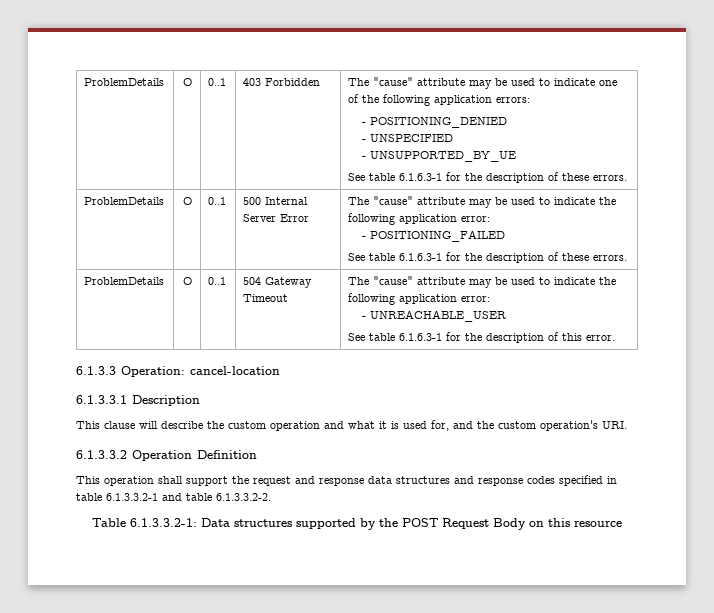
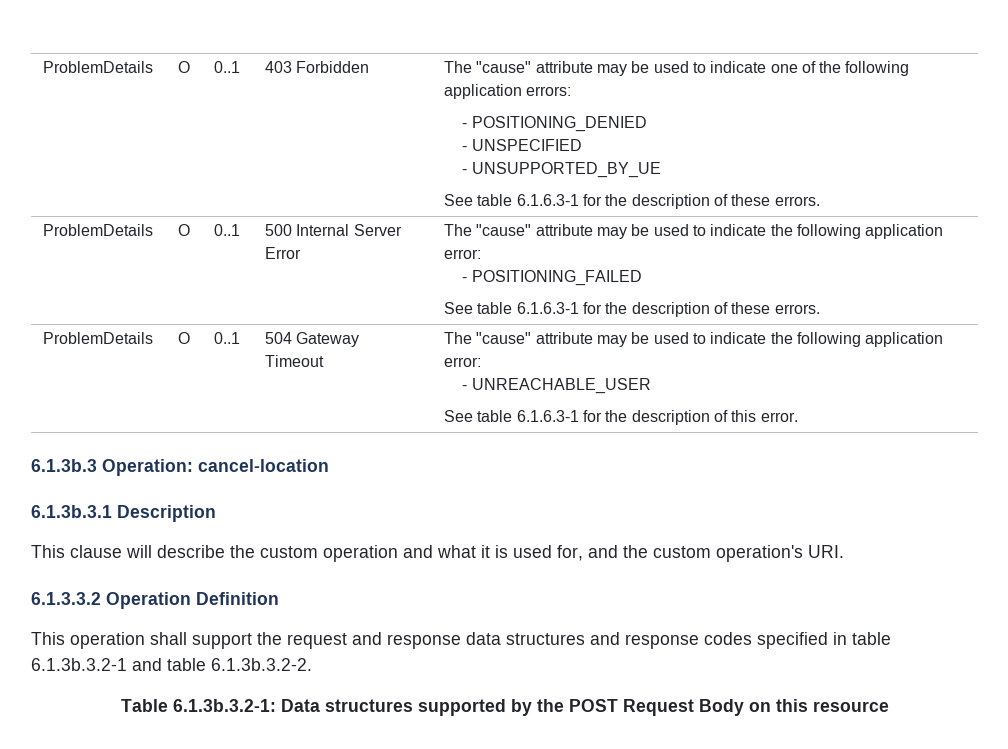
- 6.1.3.3 Operation: cancel-location
+ 6.1.3b.3 Operation: cancel-location
- 6.1.3.3.1 Description
+ 6.1.3b.3.1 Description
- This operation shall support the request and response data structures and response codes specified in table 6.1.3.3.2-1 and table 6.1.3.3.2-2.
+ This operation shall support the request and response data structures and response codes specified in table 6.1.3b.3.2-1 and table 6.1.3b.3.2-2.
- Table 6.1.3.3.2-1: Data structures supported by the POST Request Body on this resource
+ Table 6.1.3b.3.2-1: Data structures supported by the POST Request Body on this resource

